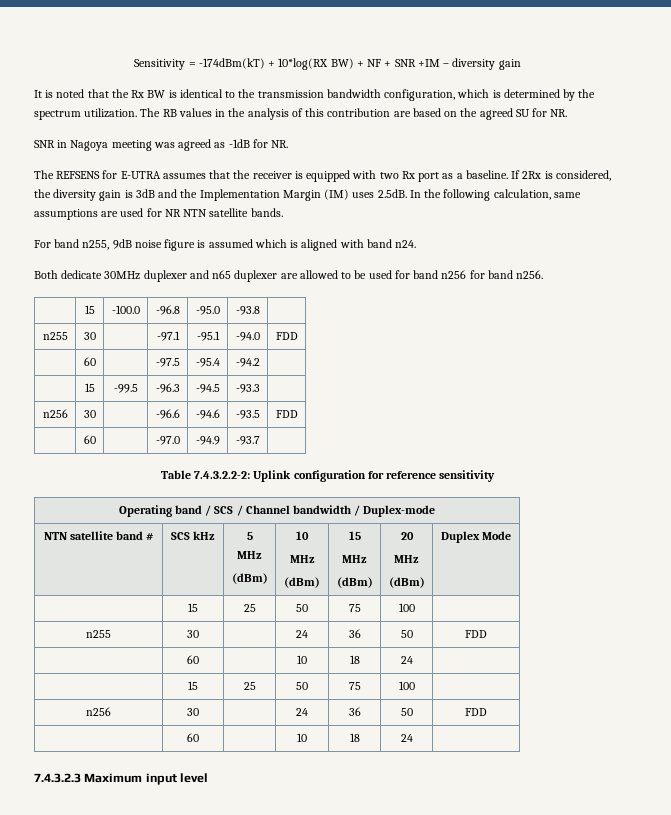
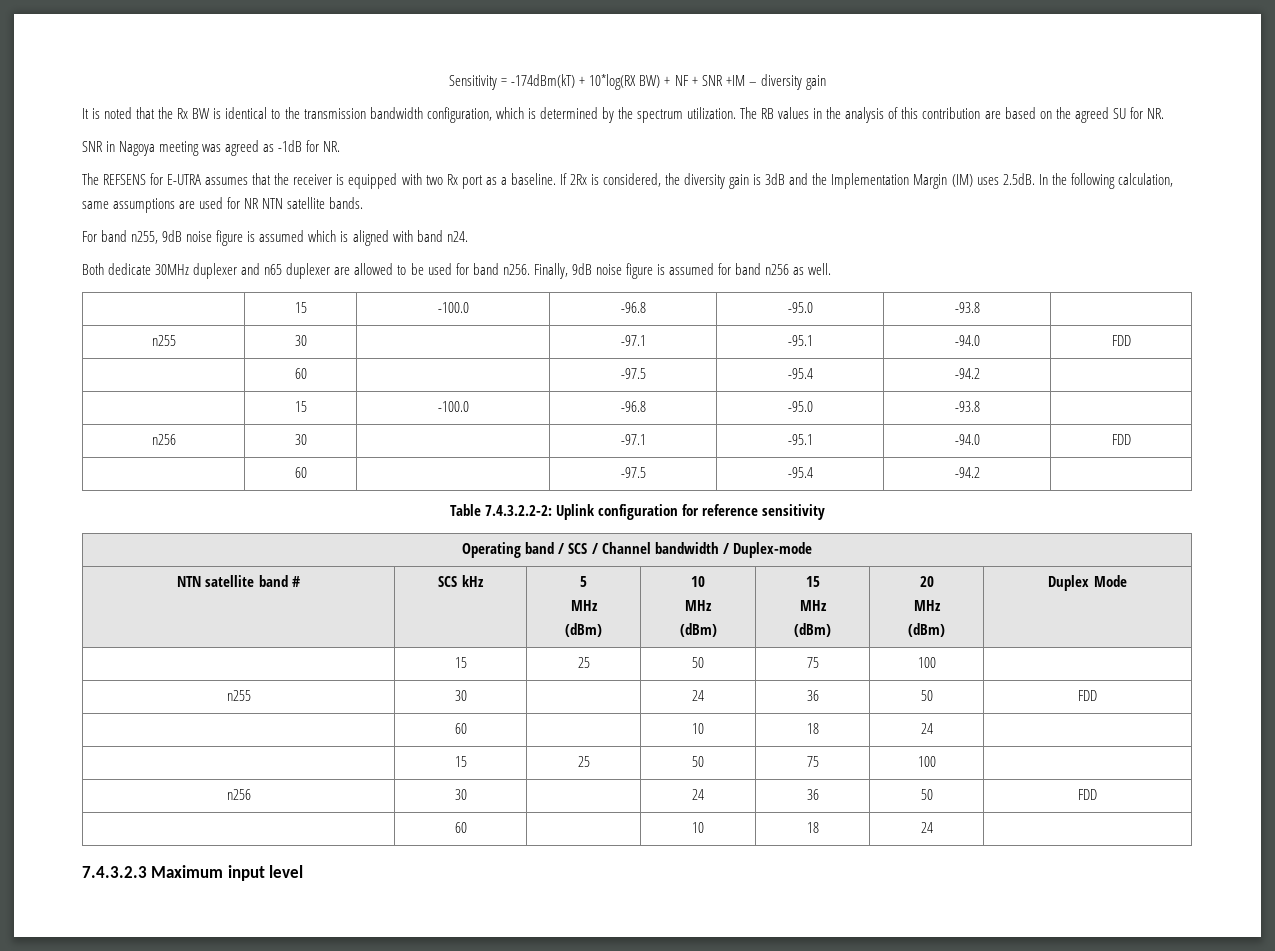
- Both dedicate 30MHz duplexer and n65 duplexer are allowed to be used for band n256 for band n256.
+ Both dedicate 30MHz duplexer and n65 duplexer are allowed to be used for band n256. Finally, 9dB noise figure is assumed for band n256 as well.
  n255 | 30 | | -97.1 | -95.1 | -94.0 | FDD
  | 60 | | -97.5 | -95.4 | -94.2 |
- | 15 | -99.5 | -96.3 | -94.5 | -93.3 |
- n256 | 30 | | -96.6 | -94.6 | -93.5 | FDD
- | 60 | | -97.0 | -94.9 | -93.7 |
+ | 15 | -100.0 | -96.8 | -95.0 | -93.8 |
+ n256 | 30 | | -97.1 | -95.1 | -94.0 | FDD
+ | 60 | | -97.5 | -95.4 | -94.2 |

